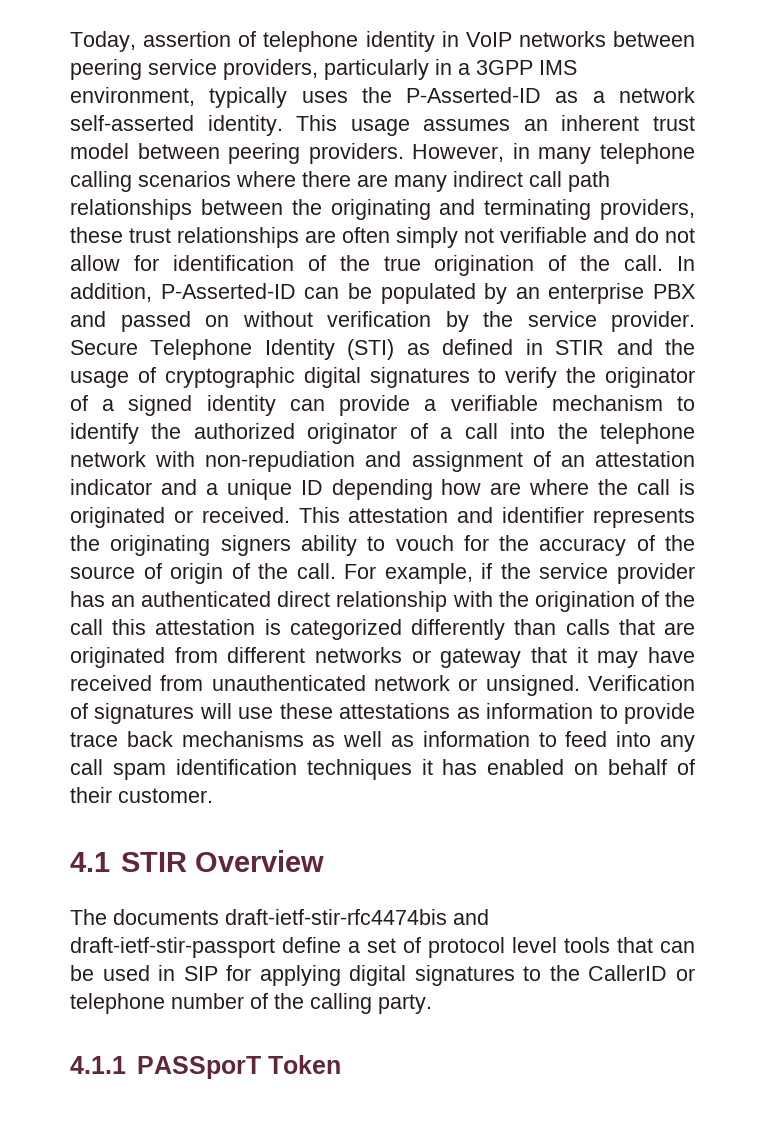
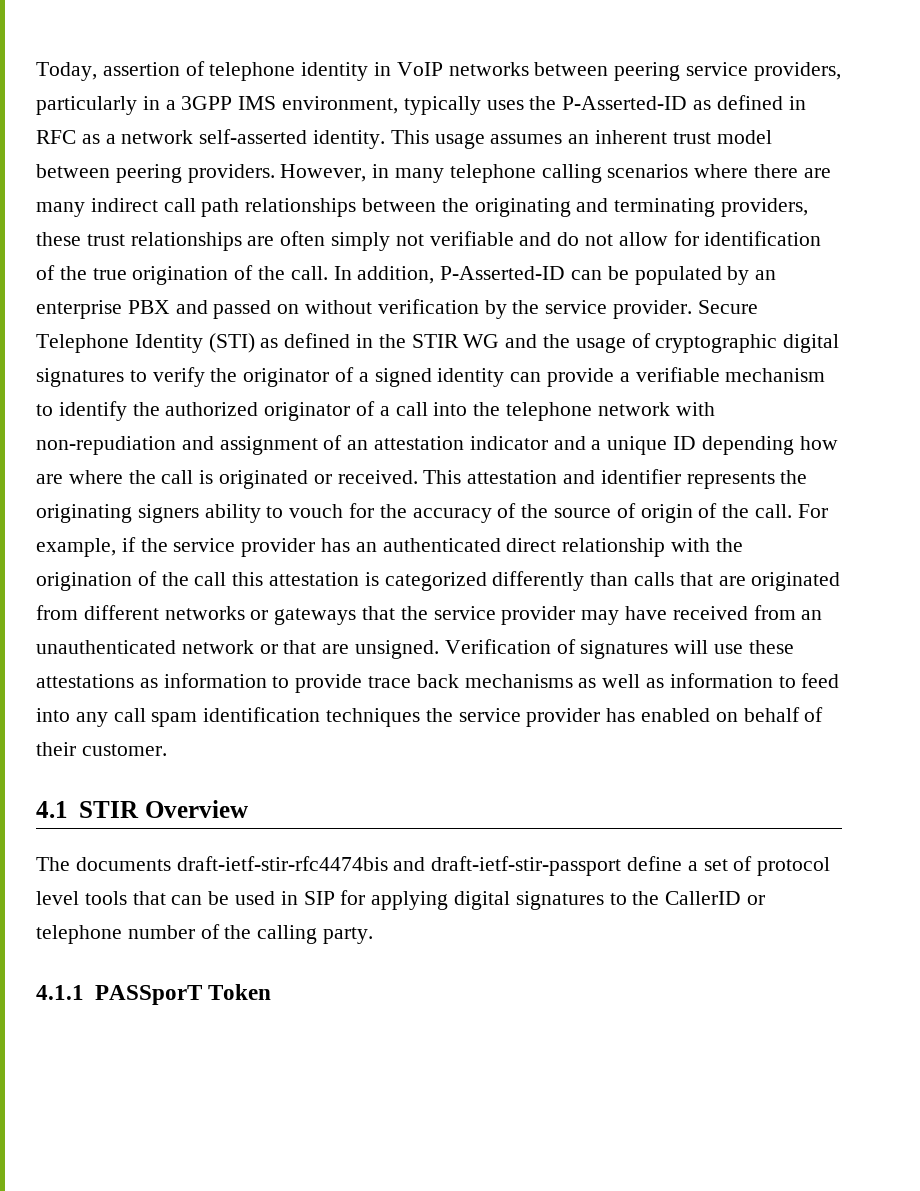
- Today, assertion of telephone identity in VoIP networks between peering service providers, particularly in a 3GPP IMS environment, typically uses the P-Asserted-ID as a network self-asserted identity.
+ Today, assertion of telephone identity in VoIP networks between peering service providers, particularly in a 3GPP IMS environment, typically uses the P-Asserted-ID as defined in RFC as a network self-asserted identity.
- Secure Telephone Identity (STI) as defined in STIR and the usage of cryptographic digital signatures to verify the originator of a signed identity can provide a verifiable mechanism to identify the authorized originator of a call into the telephone network with non-repudiation and assignment of an attestation indicator and a unique ID depending how are where the call is originated or received.
+ Secure Telephone Identity (STI) as defined in the STIR WG and the usage of cryptographic digital signatures to verify the originator of a signed identity can provide a verifiable mechanism to identify the authorized originator of a call into the telephone network with non-repudiation and assignment of an attestation indicator and a unique ID depending how are where the call is originated or received.
- For example, if the service provider has an authenticated direct relationship with the origination of the call this attestation is categorized differently than calls that are originated from different networks or gateway that it may have received from unauthenticated network or unsigned.
+ For example, if the service provider has an authenticated direct relationship with the origination of the call this attestation is categorized differently than calls that are originated from different networks or gateways that the service provider may have received from an unauthenticated network or that are unsigned.
- Verification of signatures will use these attestations as information to provide trace back mechanisms as well as information to feed into any call spam identification techniques it has enabled on behalf of their customer.
+ Verification of signatures will use these attestations as information to provide trace back mechanisms as well as information to feed into any call spam identification techniques the service provider has enabled on behalf of their customer.

